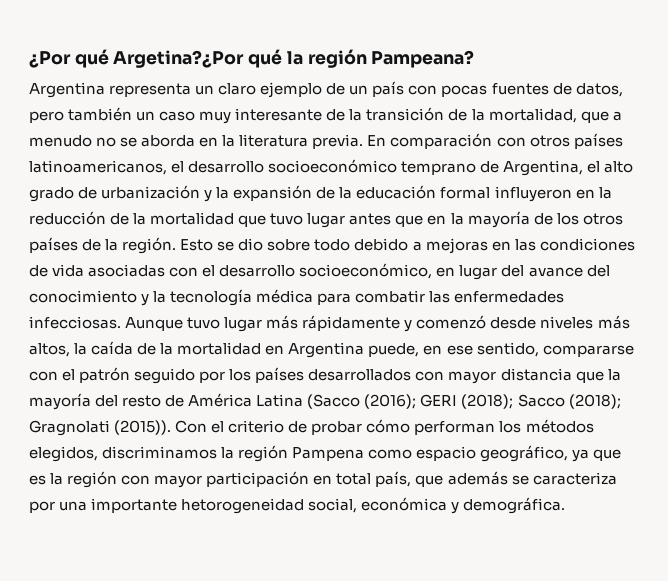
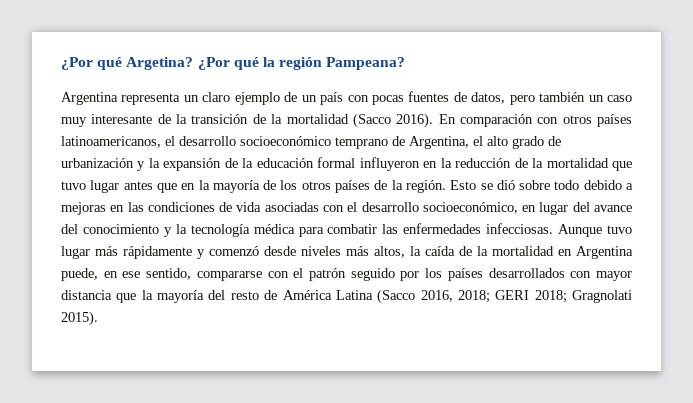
- ¿Por qué Argetina?¿Por qué la región Pampeana?
+ ¿Por qué Argetina? ¿Por qué la región Pampeana?
- Argentina representa un claro ejemplo de un país con pocas fuentes de datos, pero también un caso muy interesante de la transición de la mortalidad, que a menudo no se aborda en la literatura previa.
+ Argentina representa un claro ejemplo de un país con pocas fuentes de datos, pero también un caso muy interesante de la transición de la mortalidad (Sacco 2016).
- Esto se dio sobre todo debido a mejoras en las condiciones de vida asociadas con el desarrollo socioeconómico, en lugar del avance del conocimiento y la tecnología médica para combatir las enfermedades infecciosas.
+ Esto se dió sobre todo debido a mejoras en las condiciones de vida asociadas con el desarrollo socioeconómico, en lugar del avance del conocimiento y la tecnología médica para combatir las enfermedades infecciosas.
- Aunque tuvo lugar más rápidamente y comenzó desde niveles más altos, la caída de la mortalidad en Argentina puede, en ese sentido, compararse con el patrón seguido por los países desarrollados con mayor distancia que la mayoría del resto de América Latina (Sacco (2016); GERI (2018); Sacco (2018); Gragnolati (2015)). Con el criterio de probar cómo performan los métodos elegidos, discriminamos la región Pampena como espacio geográfico, ya que es la región con mayor participación en total país, que además se caracteriza por una importante hetorogeneidad social, económica y demográfica.
+ Aunque tuvo lugar más rápidamente y comenzó desde niveles más altos, la caída de la mortalidad en Argentina puede, en ese sentido, compararse con el patrón seguido por los países desarrollados con mayor distancia que la mayoría del resto de América Latina (Sacco 2016, 2018; GERI 2018; Gragnolati 2015).

